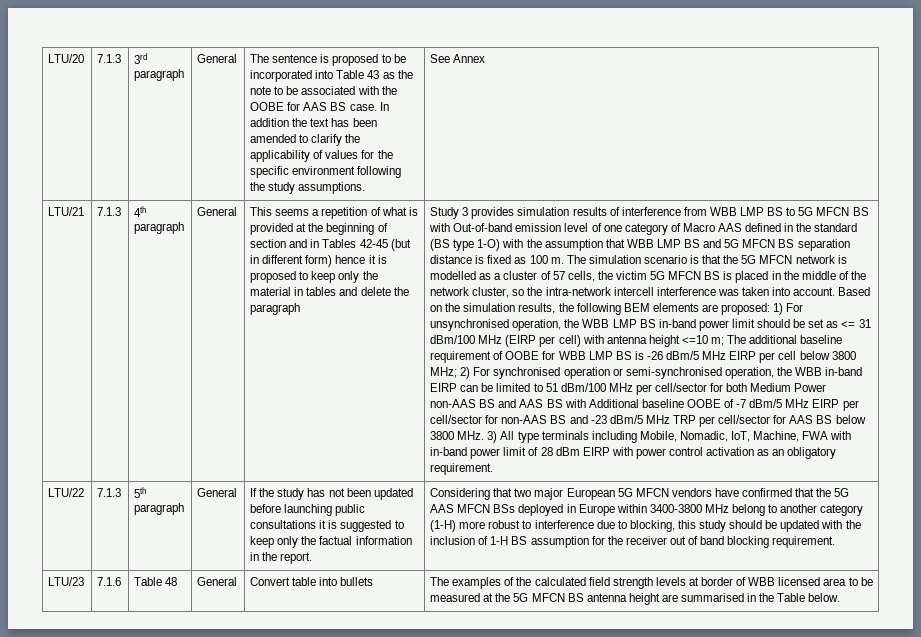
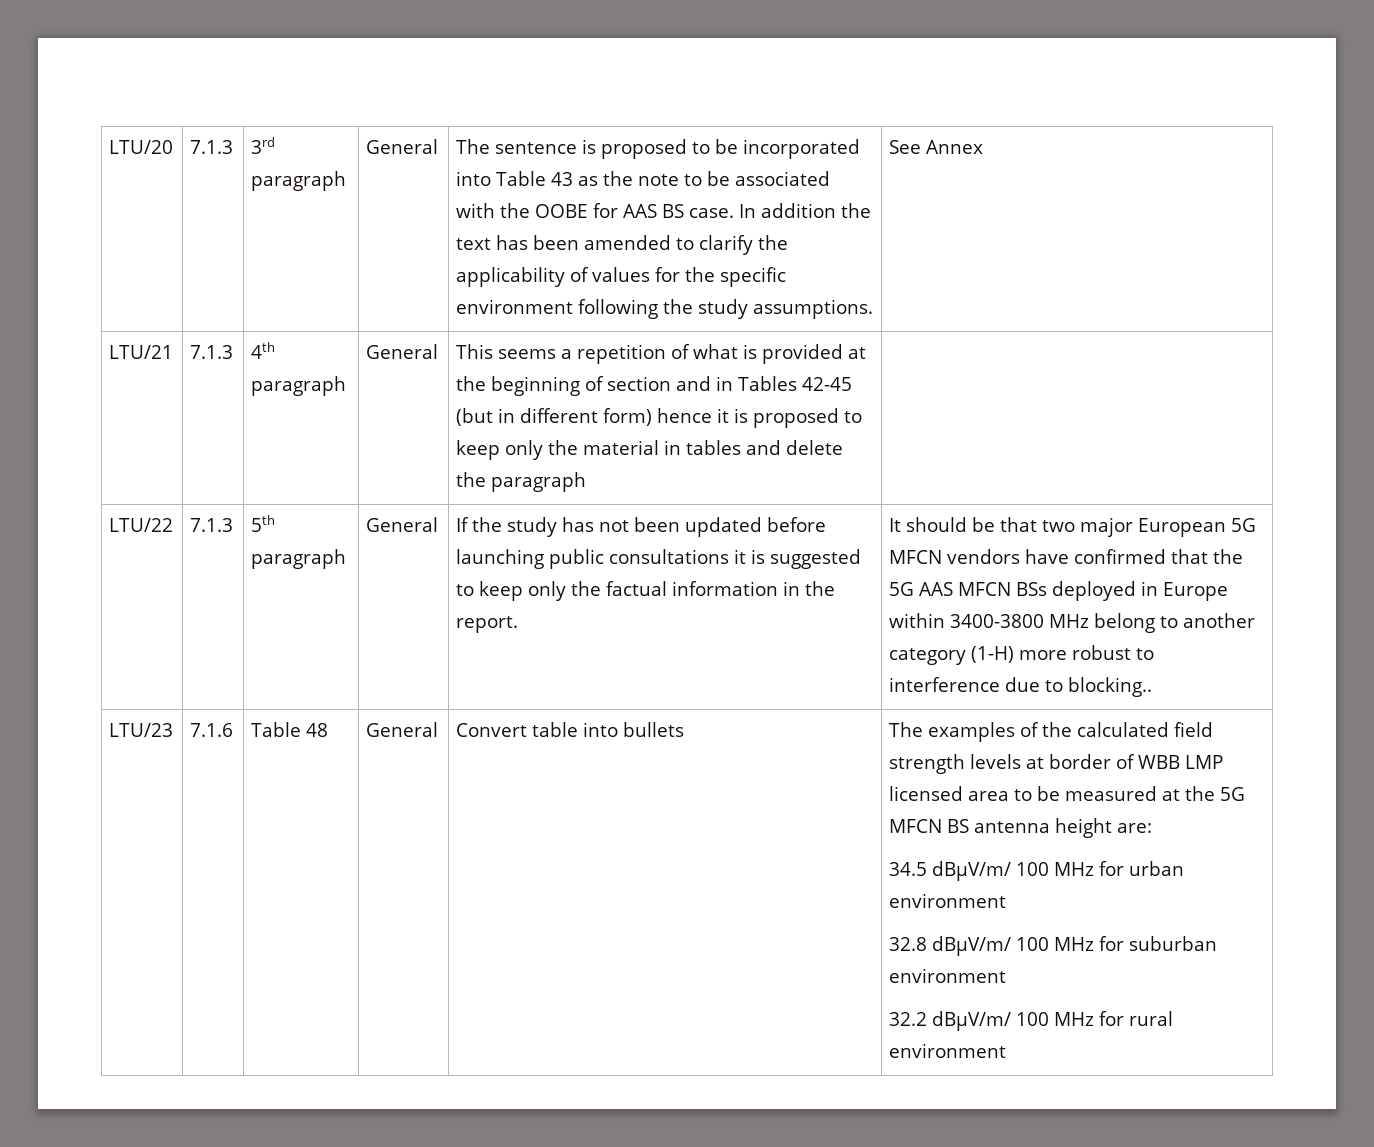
- Study 3 provides simulation results of interference from WBB LMP BS to 5G MFCN BS with Out-of-band emission level of one category of Macro AAS defined in the standard (BS type 1-O) with the assumption that WBB LMP BS and 5G MFCN BS separation distance is fixed as 100 m. The simulation scenario is that the 5G MFCN network is modelled as a cluster of 57 cells, the victim 5G MFCN BS is placed in the middle of the network cluster, so the intra-network intercell interference was taken into account. Based on the simulation results, the following BEM elements are proposed: 1) For unsynchronised operation, the WBB LMP BS in-band power limit should be set as <= 31 dBm/100 MHz (EIRP per cell) with antenna height <=10 m; The additional baseline requirement of OOBE for WBB LMP BS is -26 dBm/5 MHz EIRP per cell below 3800 MHz; 2) For synchronised operation or semi-synchronised operation, the WBB in-band EIRP can be limited to 51 dBm/100 MHz per cell/sector for both Medium Power non-AAS BS and AAS BS with Additional baseline OOBE of -7 dBm/5 MHz EIRP per cell/sector for non-AAS BS and -23 dBm/5 MHz TRP per cell/sector for AAS BS below 3800 MHz. 3) All type terminals including Mobile, Nomadic, IoT, Machine, FWA with in-band power limit of 28 dBm EIRP with power control activation as an obligatory requirement.
- Considering that two major European 5G MFCN vendors have confirmed that the 5G AAS MFCN BSs deployed in Europe within 3400-3800 MHz belong to another category (1-H) more robust to interference due to blocking, this study should be updated with the inclusion of 1-H BS assumption for the receiver out of band blocking requirement.
+ It should be that two major European 5G MFCN vendors have confirmed that the 5G AAS MFCN BSs deployed in Europe within 3400-3800 MHz belong to another category (1-H) more robust to interference due to blocking..
- The examples of the calculated field strength levels at border of WBB licensed area to be measured at the 5G MFCN BS antenna height are summarised in the Table below.
+ The examples of the calculated field strength levels at border of WBB LMP licensed area to be measured at the 5G MFCN BS antenna height are:
+ 34.5 dBµV/m/ 100 MHz for urban environment
+ 32.8 dBµV/m/ 100 MHz for suburban environment
+ 32.2 dBµV/m/ 100 MHz for rural environment

